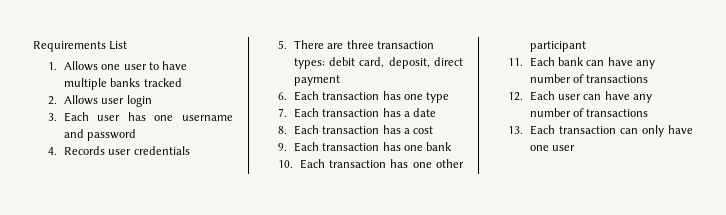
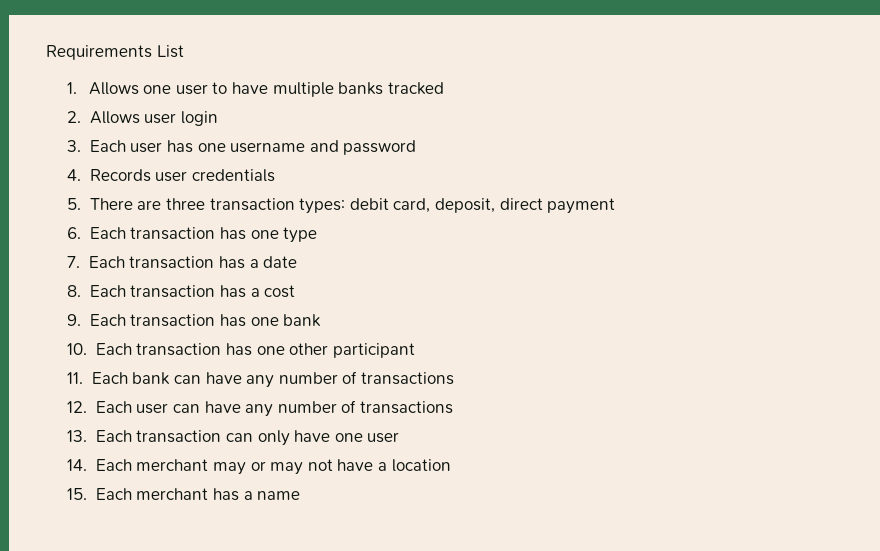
+ 14. Each merchant may or may not have a location
+ 15. Each merchant has a name

